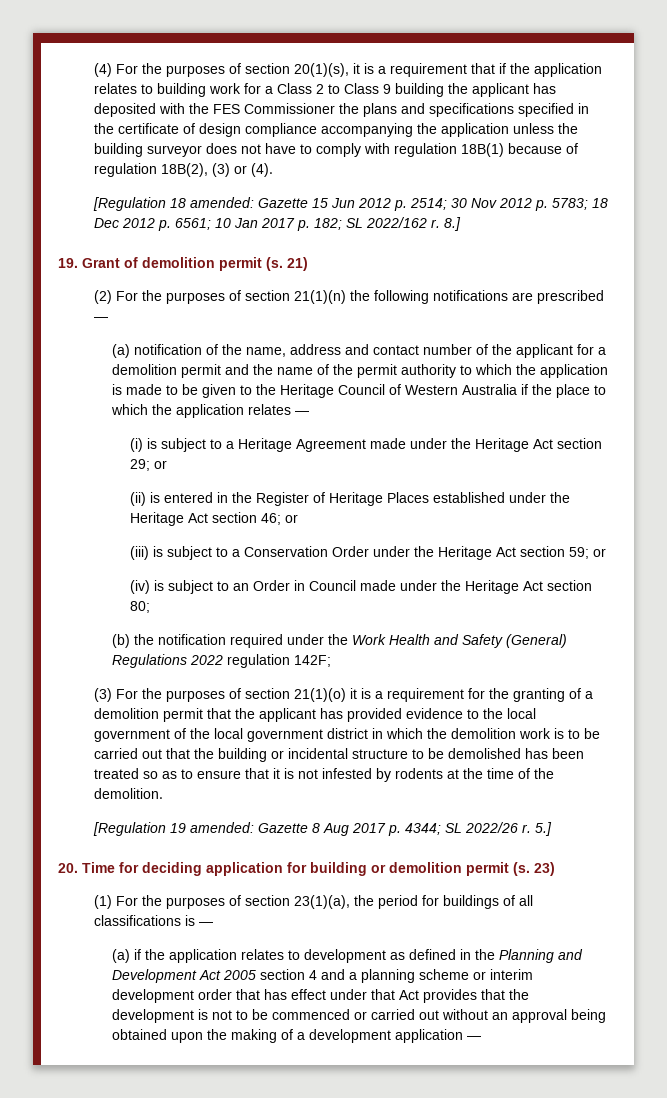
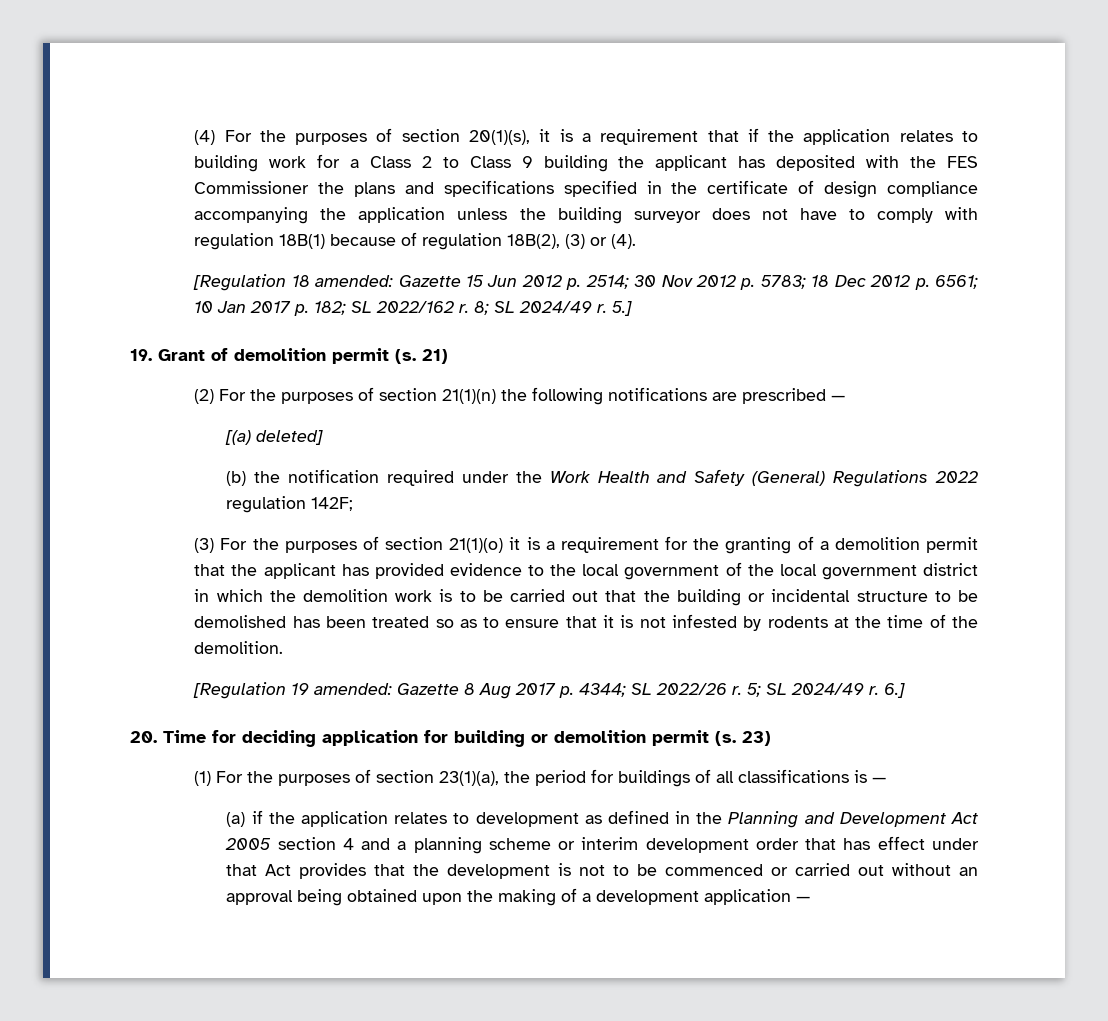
- 8.]
+ 8; SL 2024/49 r. 5.]
- (a) notification of the name, address and contact number of the applicant for a demolition permit and the name of the permit authority to which the application is made to be given to the Heritage Council of Western Australia if the place to which the application relates —
- (i) is subject to a Heritage Agreement made under the Heritage Act section 29; or
- (ii) is entered in the Register of Heritage Places established under the Heritage Act section 46; or
- (iii) is subject to a Conservation Order under the Heritage Act section 59; or
- (iv) is subject to an Order in Council made under the Heritage Act section 80;
+ [(a) deleted]
- 5.]
+ 5; SL 2024/49 r. 6.]

